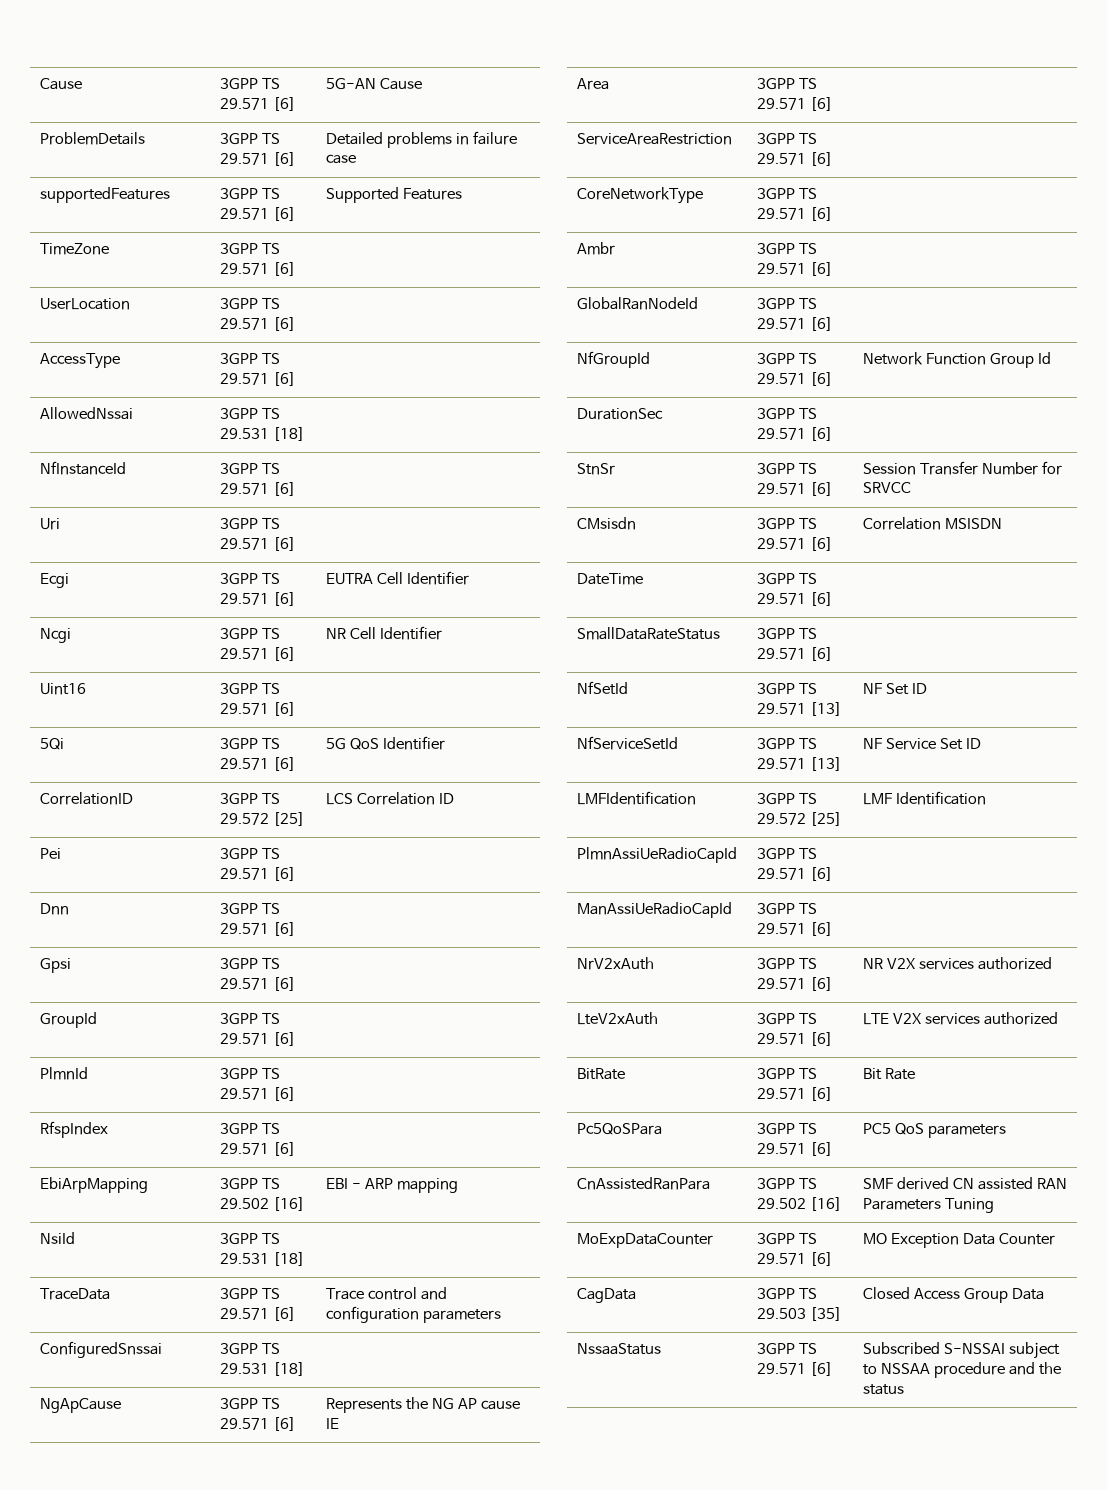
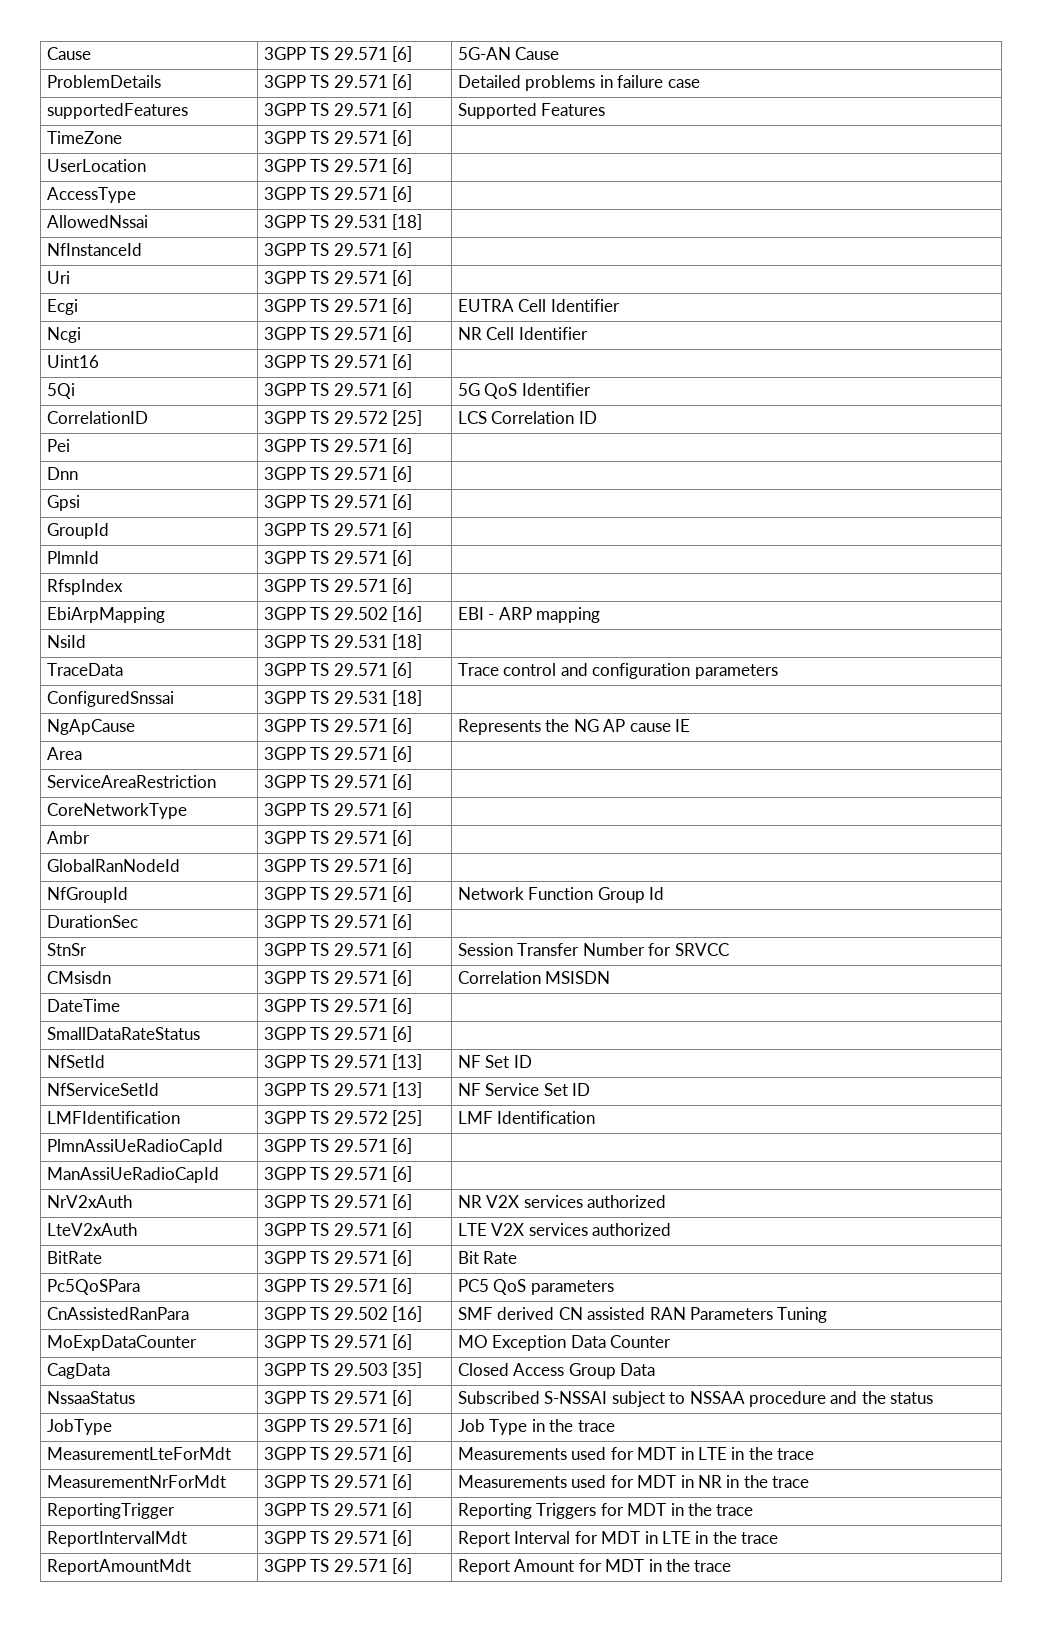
+ JobType | 3GPP TS 29.571 [6] | Job Type in the trace
+ MeasurementLteForMdt | 3GPP TS 29.571 [6] | Measurements used for MDT in LTE in the trace
+ MeasurementNrForMdt | 3GPP TS 29.571 [6] | Measurements used for MDT in NR in the trace
+ ReportingTrigger | 3GPP TS 29.571 [6] | Reporting Triggers for MDT in the trace
+ ReportIntervalMdt | 3GPP TS 29.571 [6] | Report Interval for MDT in LTE in the trace
+ ReportAmountMdt | 3GPP TS 29.571 [6] | Report Amount for MDT in the trace

